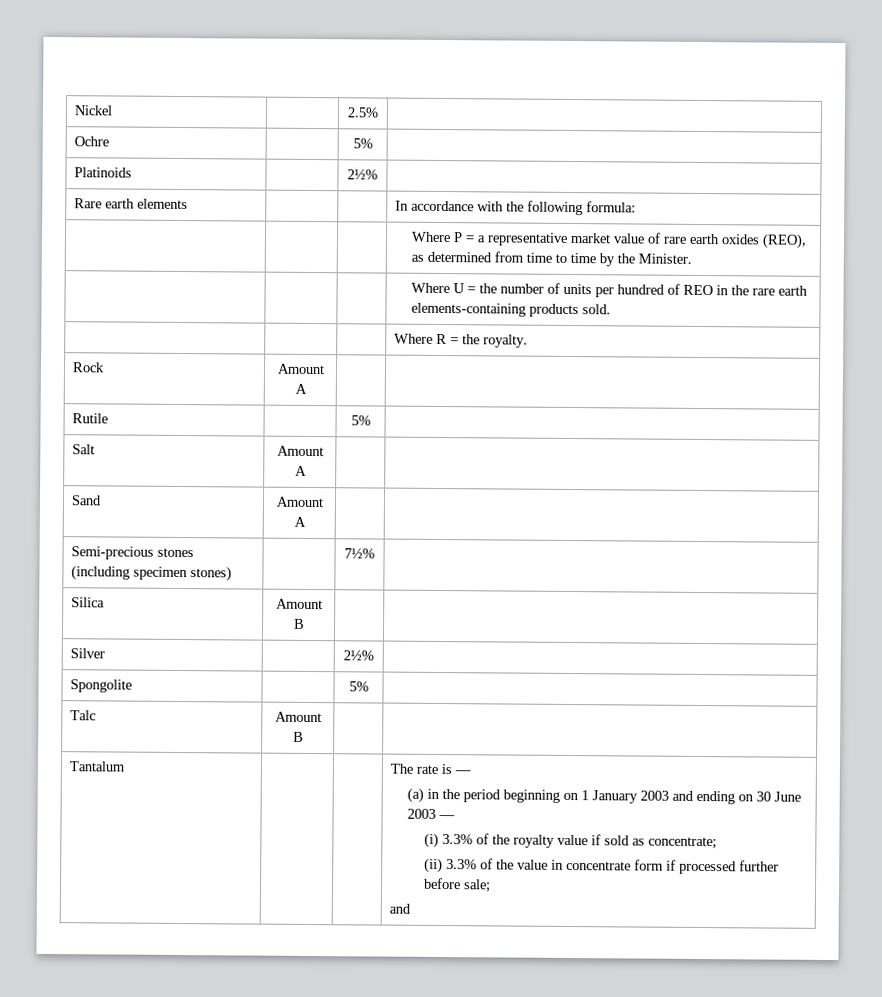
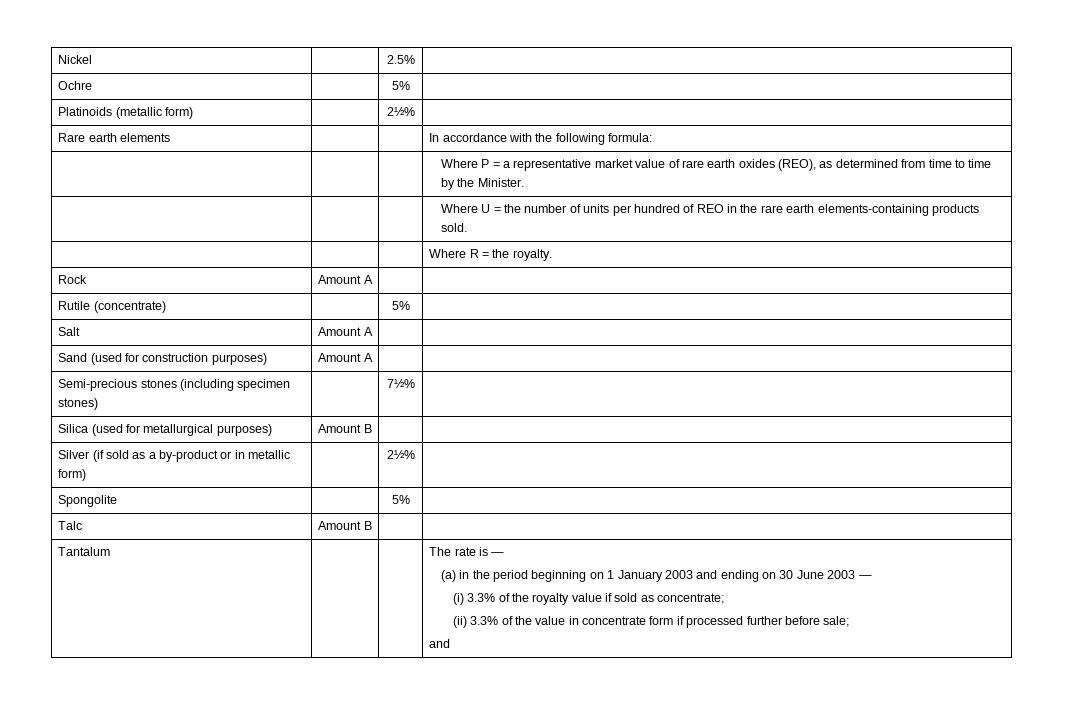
- Platinoids | | 2½% |
+ Platinoids (metallic form) | | 2½% |
- Rutile | | 5% |
+ Rutile (concentrate) | | 5% |
- Sand | Amount A | |
+ Sand (used for construction purposes) | Amount A | |
- Silica | Amount B | |
+ Silica (used for metallurgical purposes) | Amount B | |
- Silver | | 2½% |
+ Silver (if sold as a by-product or in metallic form) | | 2½% |

